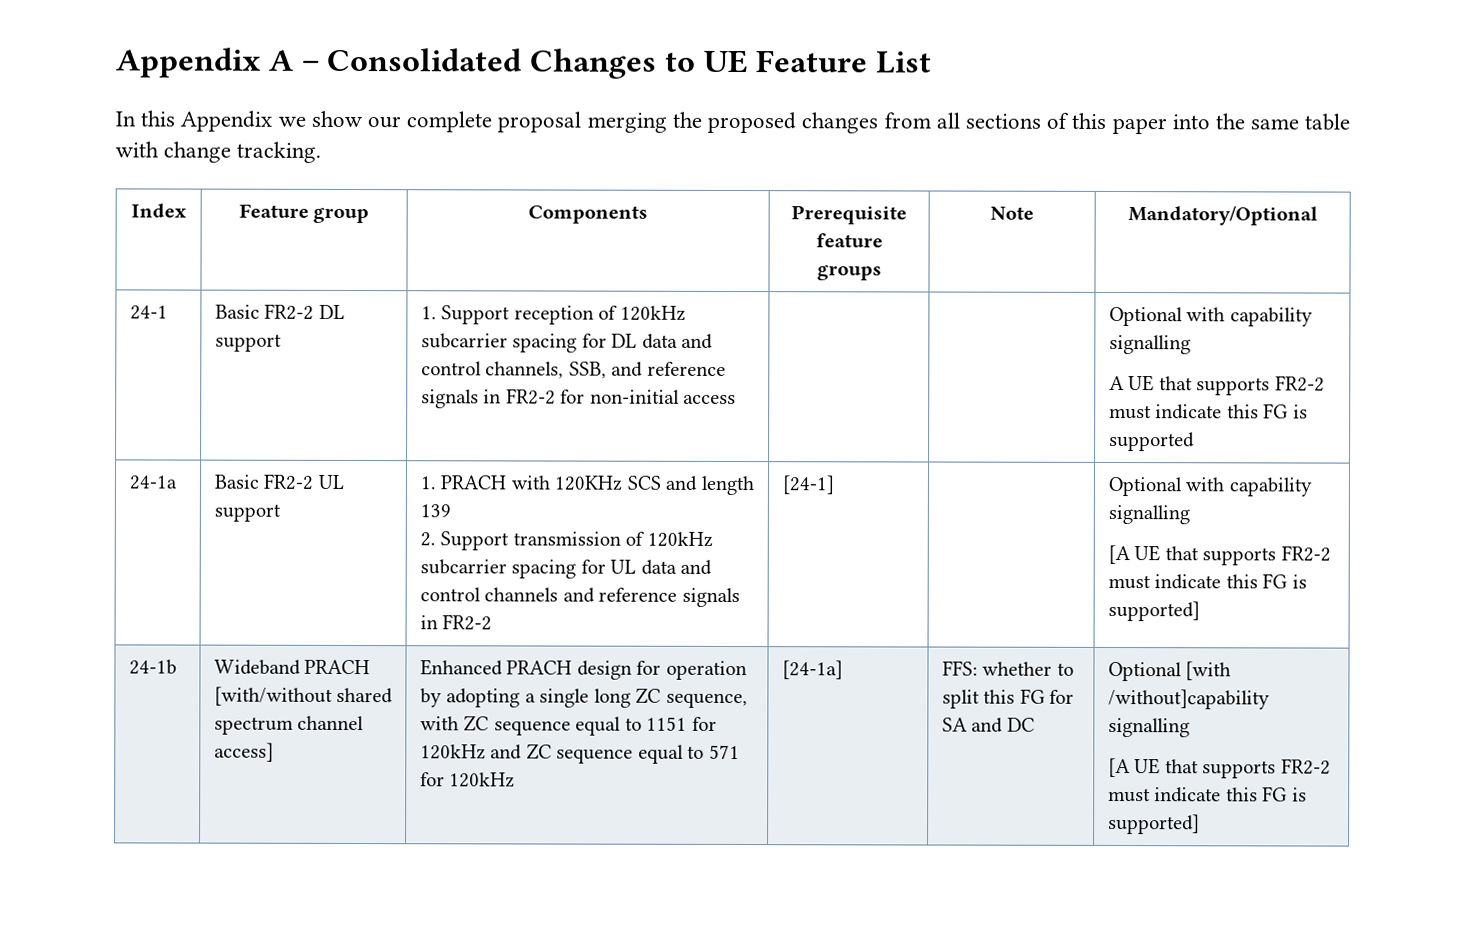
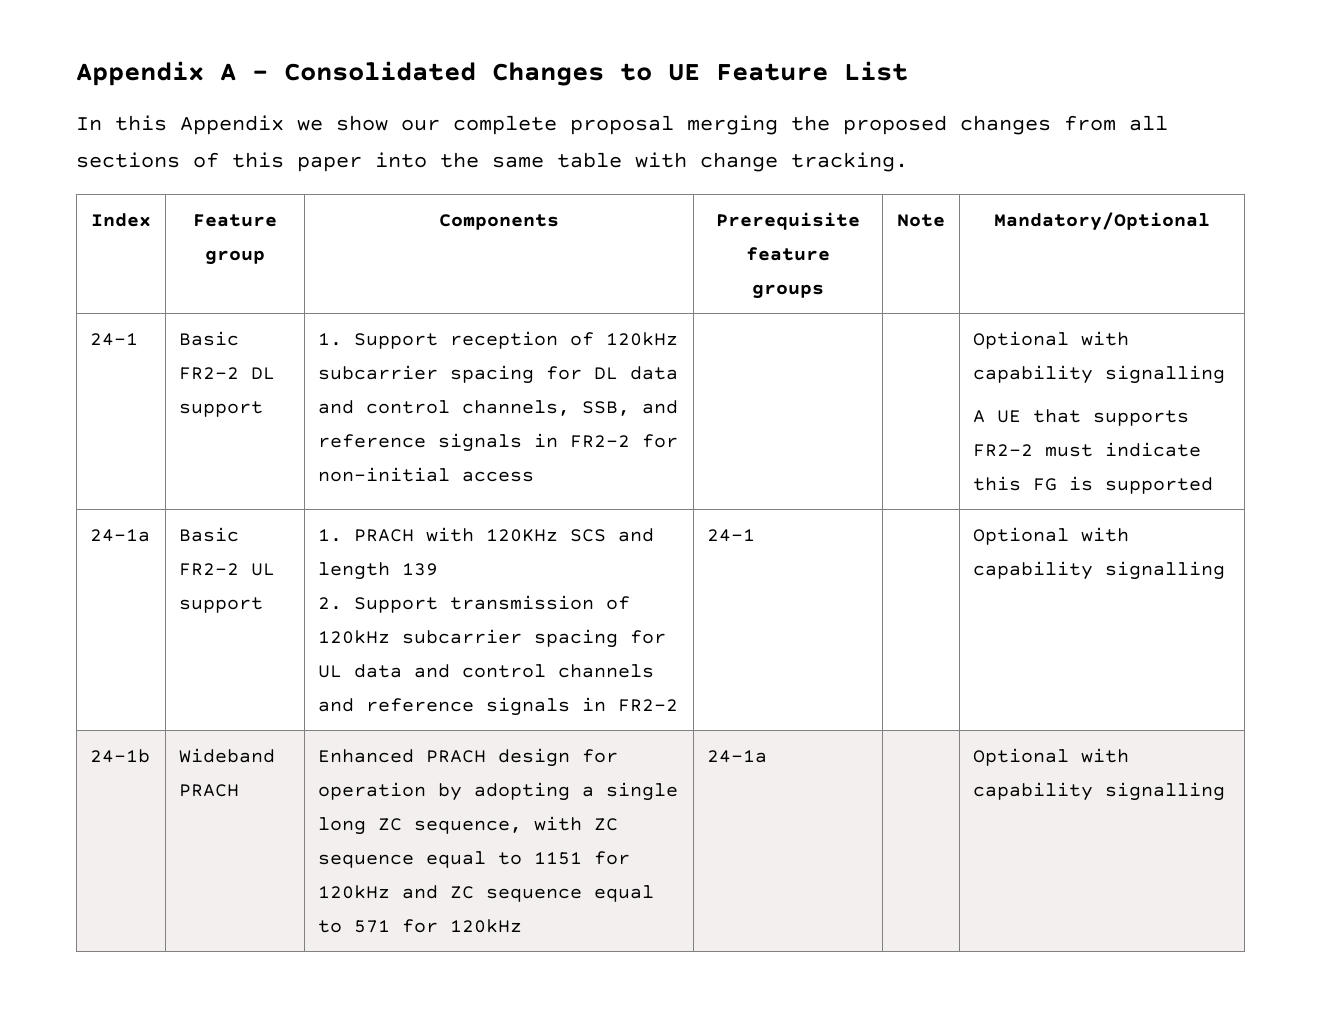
- [24-1] | | Optional with capability signalling
- [A UE that supports FR2-2 must indicate this FG is supported]
- 24-1b | Wideband PRACH [with/without shared spectrum channel access] | Enhanced PRACH design for operation by adopting a single long ZC sequence, with ZC sequence equal to 1151 for 120kHz and ZC sequence equal to 571 for 120kHz | [24-1a] | FFS: whether to split this FG for SA and DC | Optional [with /without]capability signalling
- [A UE that supports FR2-2 must indicate this FG is supported]
+ 24-1 | | Optional with capability signalling
+ 24-1b | Wideband PRACH | Enhanced PRACH design for operation by adopting a single long ZC sequence, with ZC sequence equal to 1151 for 120kHz and ZC sequence equal to 571 for 120kHz | 24-1a | | Optional with capability signalling

